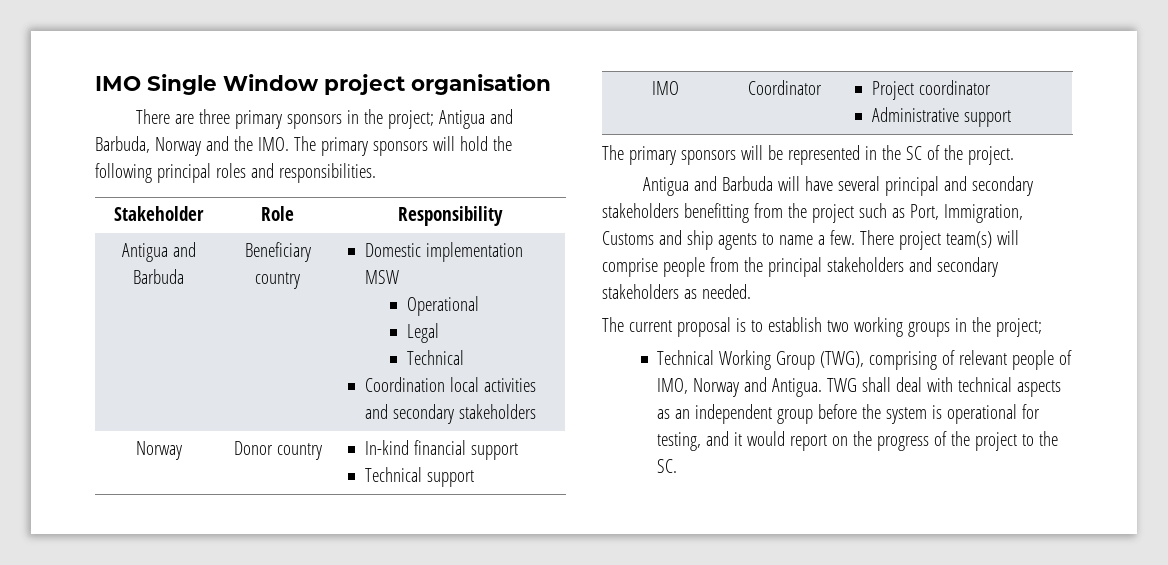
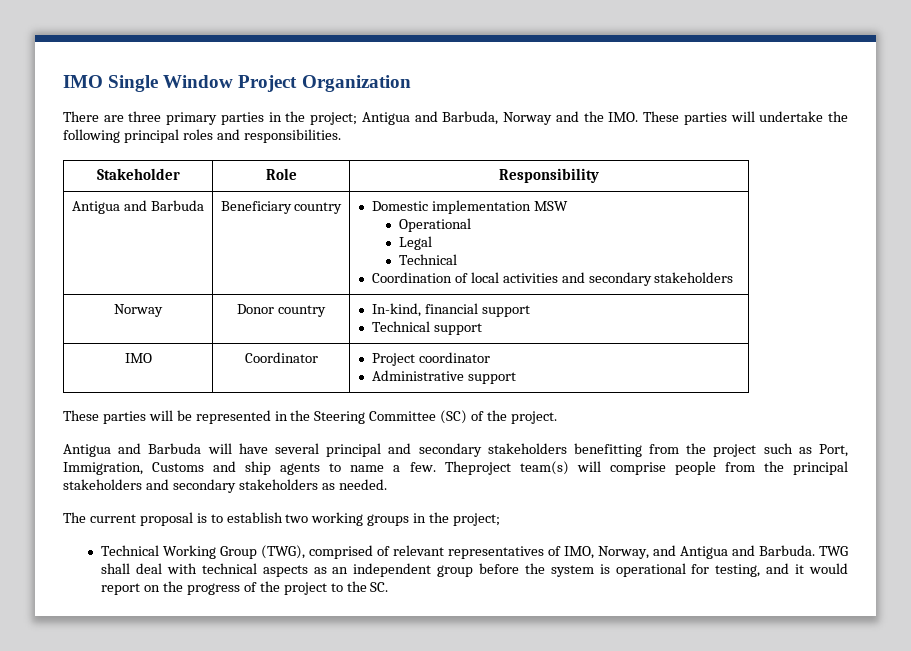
- IMO Single Window project organisation
+ IMO Single Window Project Organization
- There are three primary sponsors in the project; Antigua and Barbuda, Norway and the IMO. The primary sponsors will hold the following principal roles and responsibilities.
+ There are three primary parties in the project; Antigua and Barbuda, Norway and the IMO. These parties will undertake the following principal roles and responsibilities.
  Antigua and Barbuda | Beneficiary country | Domestic implementation MSW
  Operational
  Legal
  Technical
- Coordination local activities and secondary stakeholders
+ Coordination of local activities and secondary stakeholders
- Norway | Donor country | In-kind financial support
+ Norway | Donor country | In-kind, financial support
- The primary sponsors will be represented in the SC of the project.
+ These parties will be represented in the Steering Committee (SC) of the project.
- There project team(s) will comprise people from the principal stakeholders and secondary stakeholders as needed.
+ Theproject team(s) will comprise people from the principal stakeholders and secondary stakeholders as needed.
- Technical Working Group (TWG), comprising of relevant people of IMO, Norway and Antigua.
+ Technical Working Group (TWG), comprised of relevant representatives of IMO, Norway, and Antigua and Barbuda.

